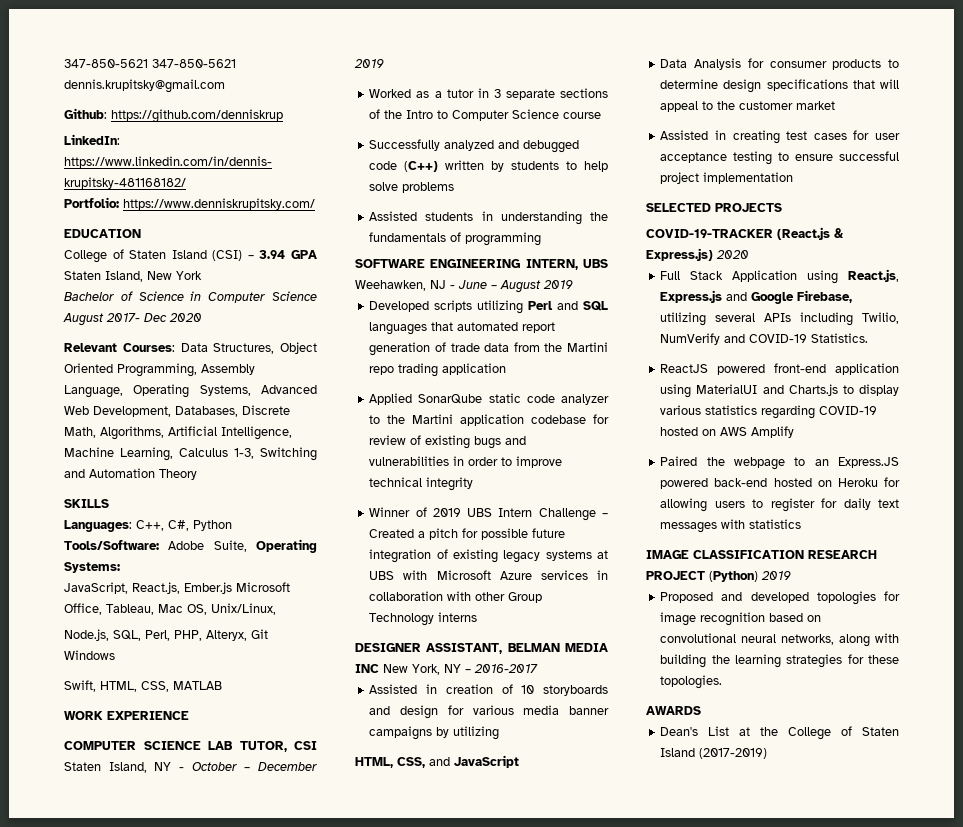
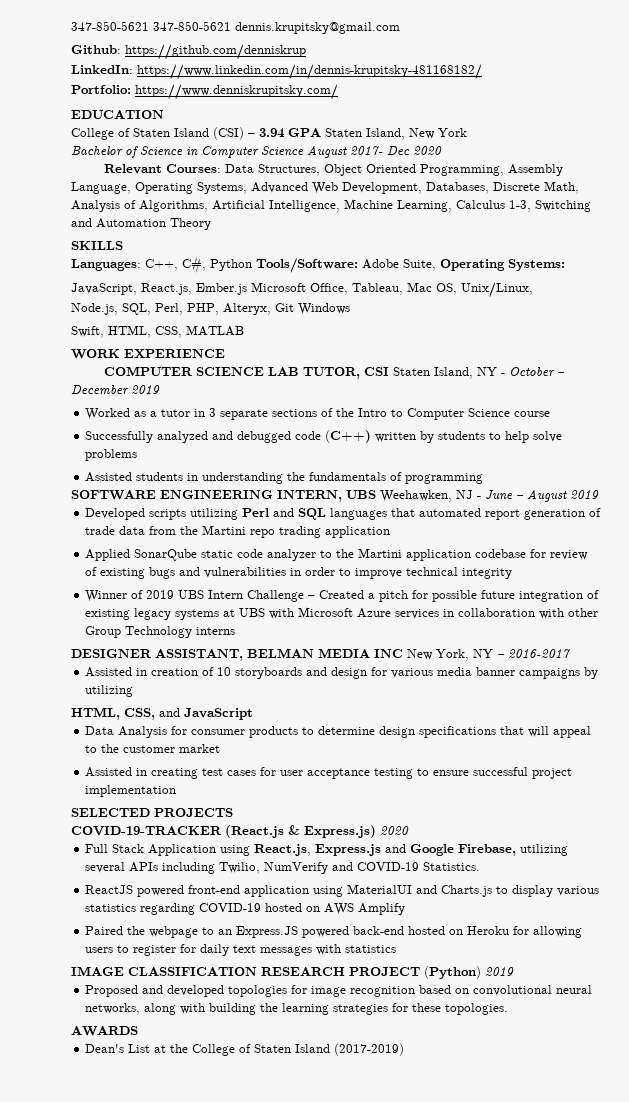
- Relevant Courses: Data Structures, Object Oriented Programming, Assembly Language, Operating Systems, Advanced Web Development, Databases, Discrete Math, Algorithms, Artificial Intelligence, Machine Learning, Calculus 1-3, Switching and Automation Theory
+ Relevant Courses: Data Structures, Object Oriented Programming, Assembly Language, Operating Systems, Advanced Web Development, Databases, Discrete Math, Analysis of Algorithms, Artificial Intelligence, Machine Learning, Calculus 1-3, Switching and Automation Theory

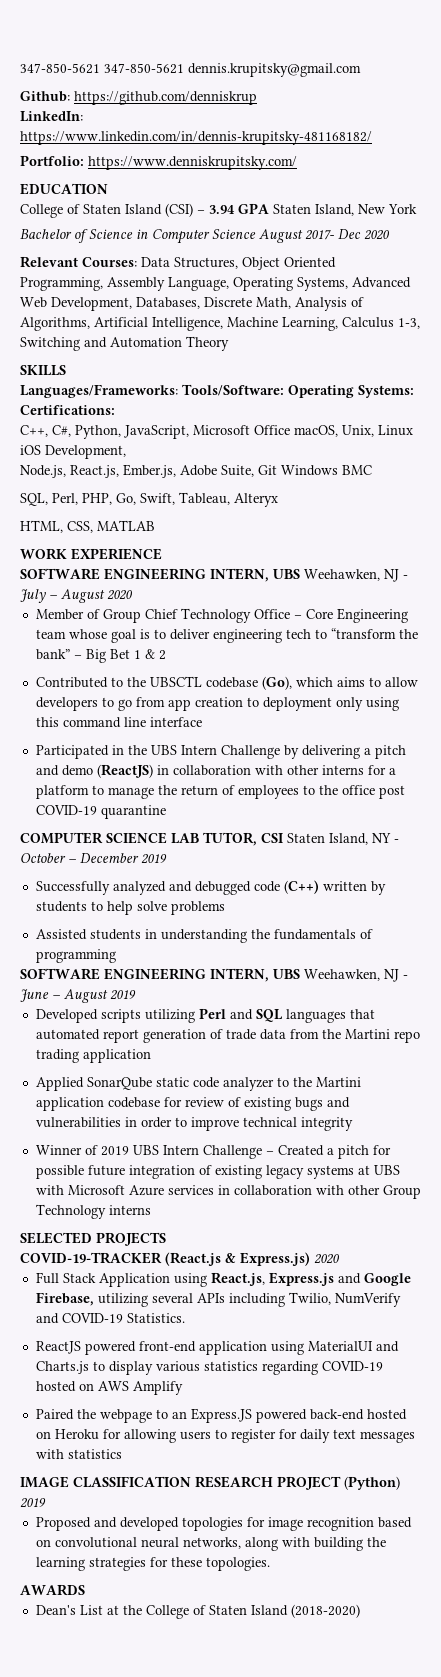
- Languages: C++, C#, Python Tools/Software: Adobe Suite, Operating Systems:
- JavaScript, React.js, Ember.js Microsoft Office, Tableau, Mac OS, Unix/Linux,
- Node.js, SQL, Perl, PHP, Alteryx, Git Windows
- Swift, HTML, CSS, MATLAB
+ Languages/Frameworks: Tools/Software: Operating Systems: Certifications:
+ C++, C#, Python, JavaScript, Microsoft Office macOS, Unix, Linux iOS Development,
+ Node.js, React.js, Ember.js, Adobe Suite, Git Windows BMC
+ SQL, Perl, PHP, Go, Swift, Tableau, Alteryx
+ HTML, CSS, MATLAB
+ SOFTWARE ENGINEERING INTERN, UBS Weehawken, NJ - July – August 2020
+ Member of Group Chief Technology Office – Core Engineering team whose goal is to deliver engineering tech to “transform the bank” – Big Bet 1 & 2
+ Contributed to the UBSCTL codebase (Go), which aims to allow developers to go from app creation to deployment only using this command line interface
+ Participated in the UBS Intern Challenge by delivering a pitch and demo (ReactJS) in collaboration with other interns for a platform to manage the return of employees to the office post COVID-19 quarantine
- Worked as a tutor in 3 separate sections of the Intro to Computer Science course
- DESIGNER ASSISTANT, BELMAN MEDIA INC New York, NY – 2016-2017
- Assisted in creation of 10 storyboards and design for various media banner campaigns by utilizing
- HTML, CSS, and JavaScript
- Data Analysis for consumer products to determine design specifications that will appeal to the customer market
- Assisted in creating test cases for user acceptance testing to ensure successful project implementation
- Dean's List at the College of Staten Island (2017-2019)
+ Dean's List at the College of Staten Island (2018-2020)

